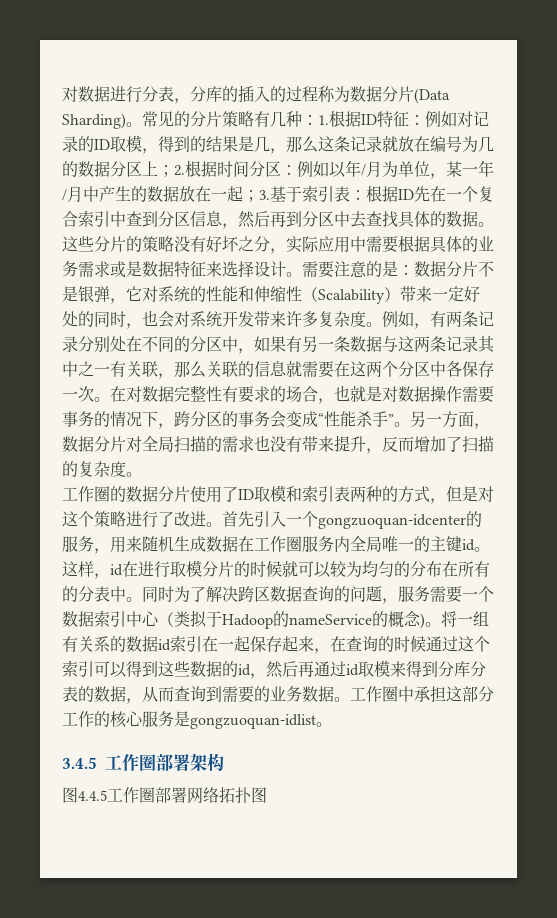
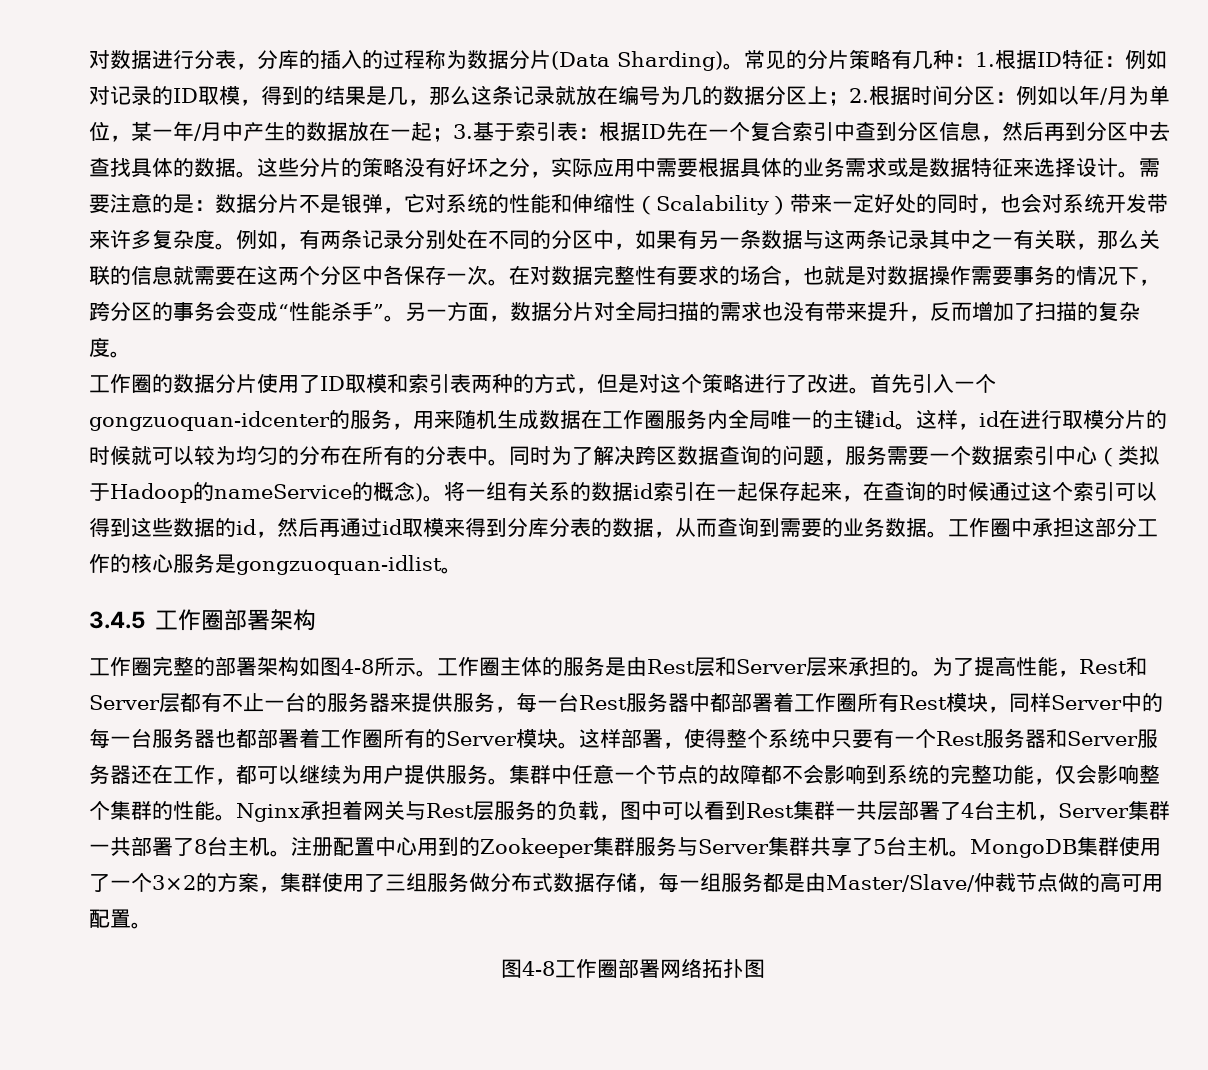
- 图4.4.5工作圈部署网络拓扑图
+ 工作圈完整的部署架构如图4-8所示。工作圈主体的服务是由Rest层和Server层来承担的。为了提高性能，Rest和Server层都有不止一台的服务器来提供服务，每一台Rest服务器中都部署着工作圈所有Rest模块，同样Server中的每一台服务器也都部署着工作圈所有的Server模块。这样部署，使得整个系统中只要有一个Rest服务器和Server服务器还在工作，都可以继续为用户提供服务。集群中任意一个节点的故障都不会影响到系统的完整功能，仅会影响整个集群的性能。Nginx承担着网关与Rest层服务的负载，图中可以看到Rest集群一共层部署了4台主机，Server集群一共部署了8台主机。注册配置中心用到的Zookeeper集群服务与Server集群共享了5台主机。MongoDB集群使用了一个3×2的方案，集群使用了三组服务做分布式数据存储，每一组服务都是由Master/Slave/仲裁节点做的高可用配置。
+ 图4-8工作圈部署网络拓扑图

